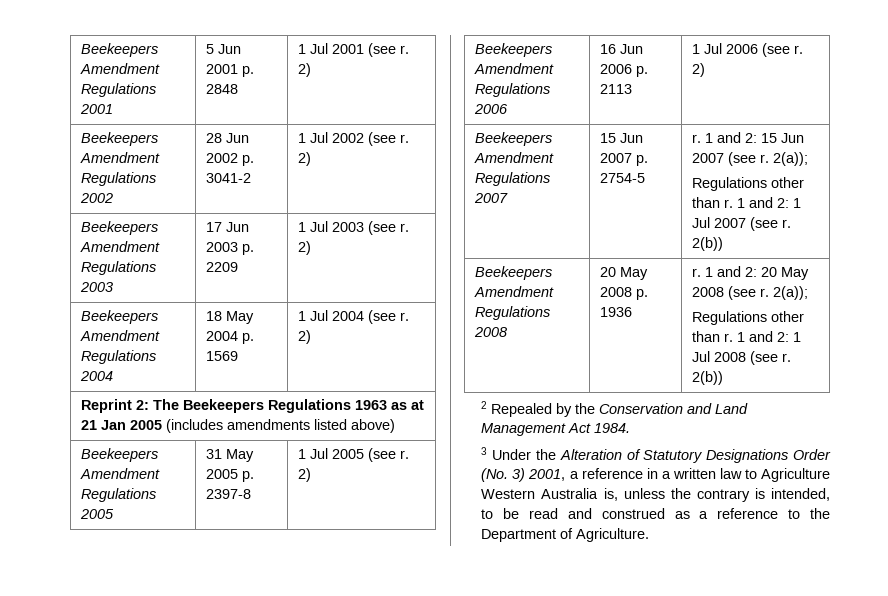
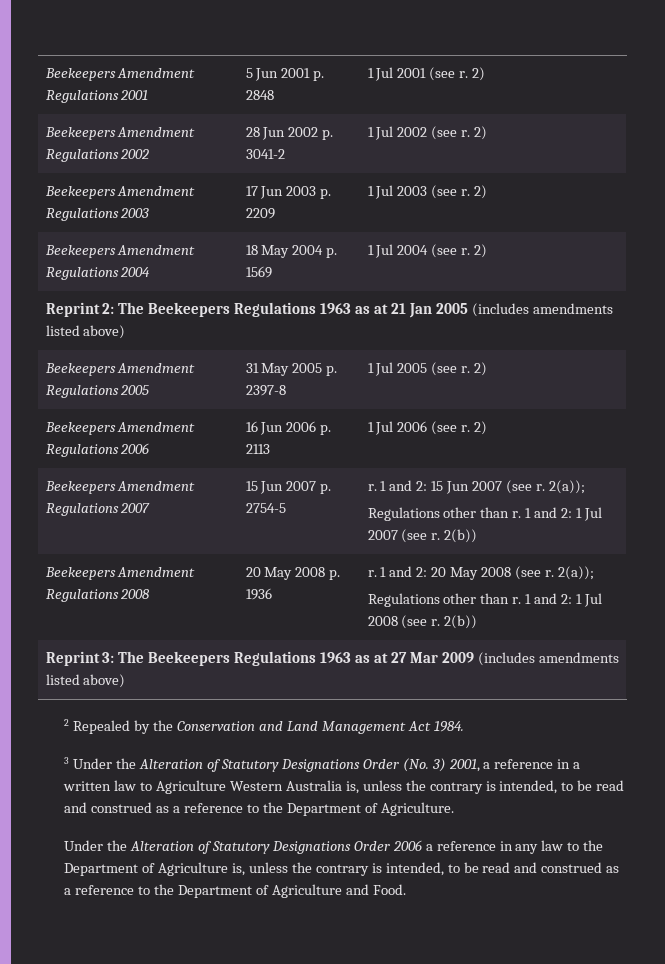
+ Reprint 3: The Beekeepers Regulations 1963 as at 27 Mar 2009 (includes amendments listed above)
+ Under the Alteration of Statutory Designations Order 2006 a reference in any law to the Department of Agriculture is, unless the contrary is intended, to be read and construed as a reference to the Department of Agriculture and Food.

